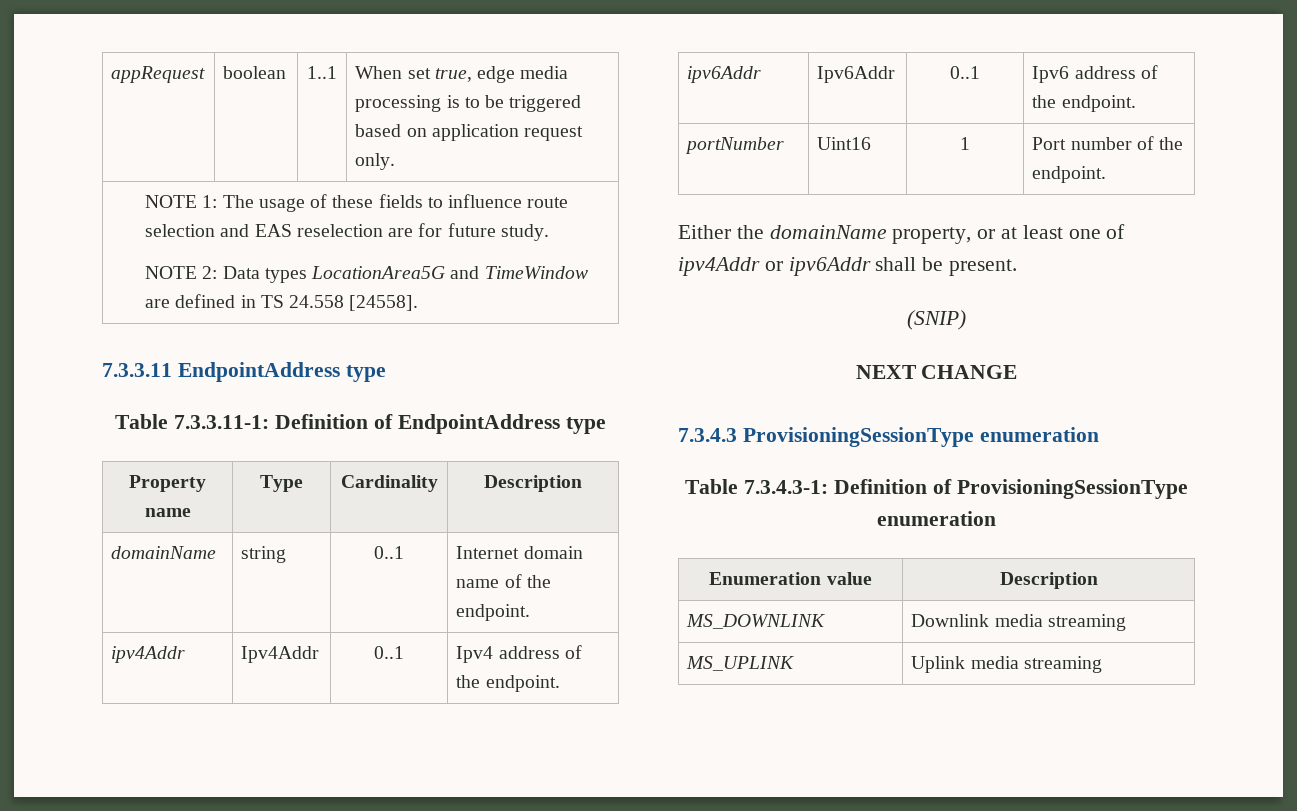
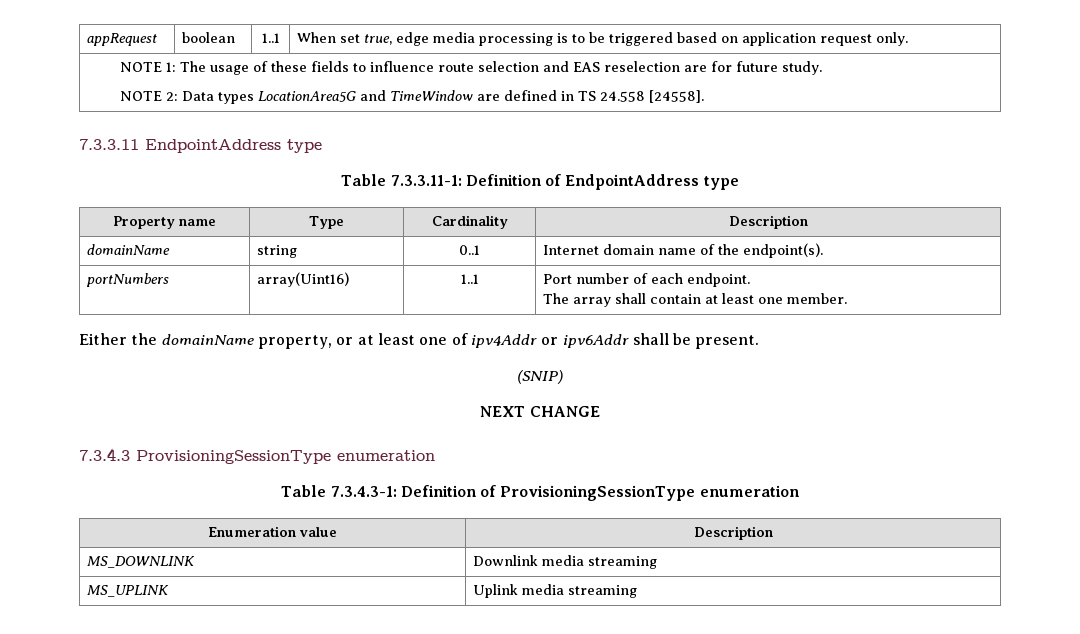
- domainName | string | 0..1 | Internet domain name of the endpoint.
- ipv4Addr | Ipv4Addr | 0..1 | Ipv4 address of the endpoint.
- ipv6Addr | Ipv6Addr | 0..1 | Ipv6 address of the endpoint.
- portNumber | Uint16 | 1 | Port number of the endpoint.
+ domainName | string | 0..1 | Internet domain name of the endpoint(s).
+ portNumbers | array(Uint16) | 1..1 | Port number of each endpoint.
+ The array shall contain at least one member.

